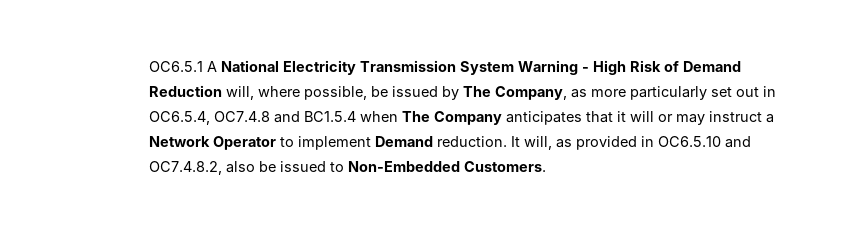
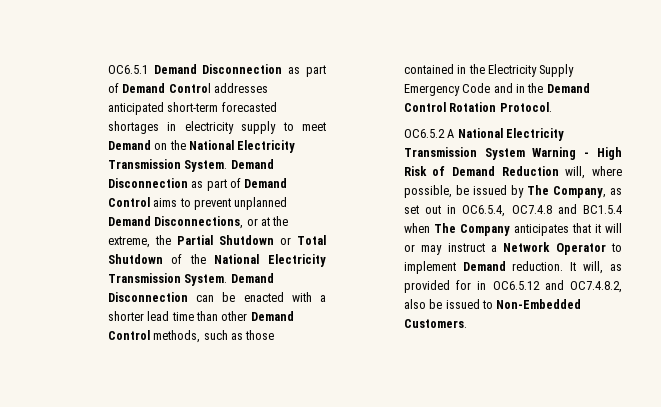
- OC6.5.1 A National Electricity Transmission System Warning - High Risk of Demand Reduction will, where possible, be issued by The Company, as more particularly set out in OC6.5.4, OC7.4.8 and BC1.5.4 when The Company anticipates that it will or may instruct a Network Operator to implement Demand reduction.
+ OC6.5.1 Demand Disconnection as part of Demand Control addresses anticipated short-term forecasted shortages in electricity supply to meet Demand on the National Electricity Transmission System. Demand Disconnection as part of Demand Control aims to prevent unplanned Demand Disconnections, or at the extreme, the Partial Shutdown or Total Shutdown of the National Electricity Transmission System. Demand Disconnection can be enacted with a shorter lead time than other Demand Control methods, such as those contained in the Electricity Supply Emergency Code and in the Demand Control Rotation Protocol.
+ OC6.5.2 A National Electricity Transmission System Warning - High Risk of Demand Reduction will, where possible, be issued by The Company, as set out in OC6.5.4, OC7.4.8 and BC1.5.4 when The Company anticipates that it will or may instruct a Network Operator to implement Demand reduction.
- It will, as provided in OC6.5.10 and OC7.4.8.2, also be issued to Non-Embedded Customers.
+ It will, as provided for in OC6.5.12 and OC7.4.8.2, also be issued to Non-Embedded Customers.

